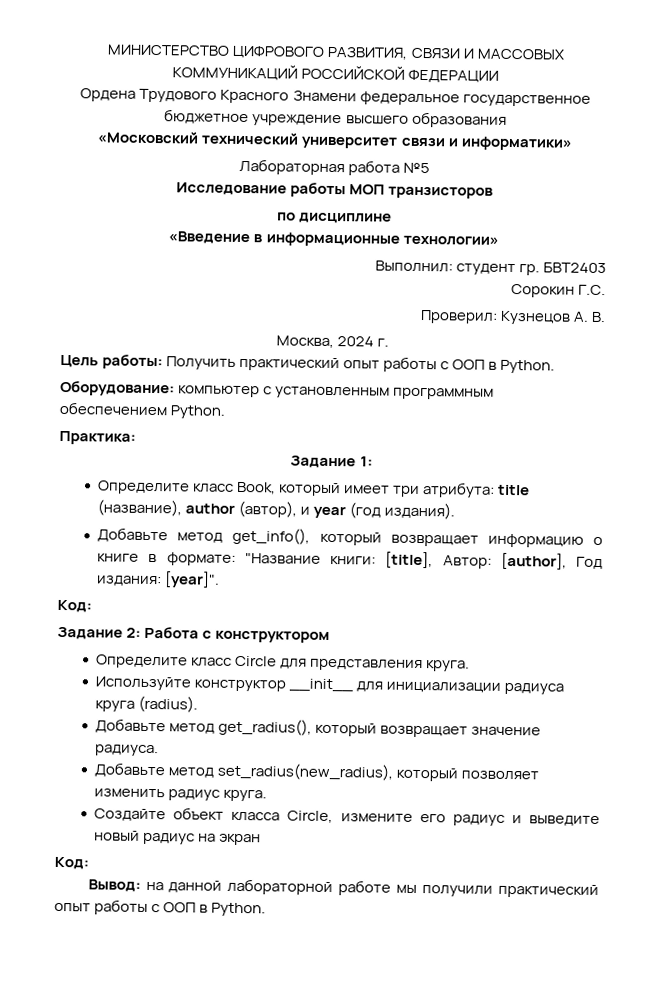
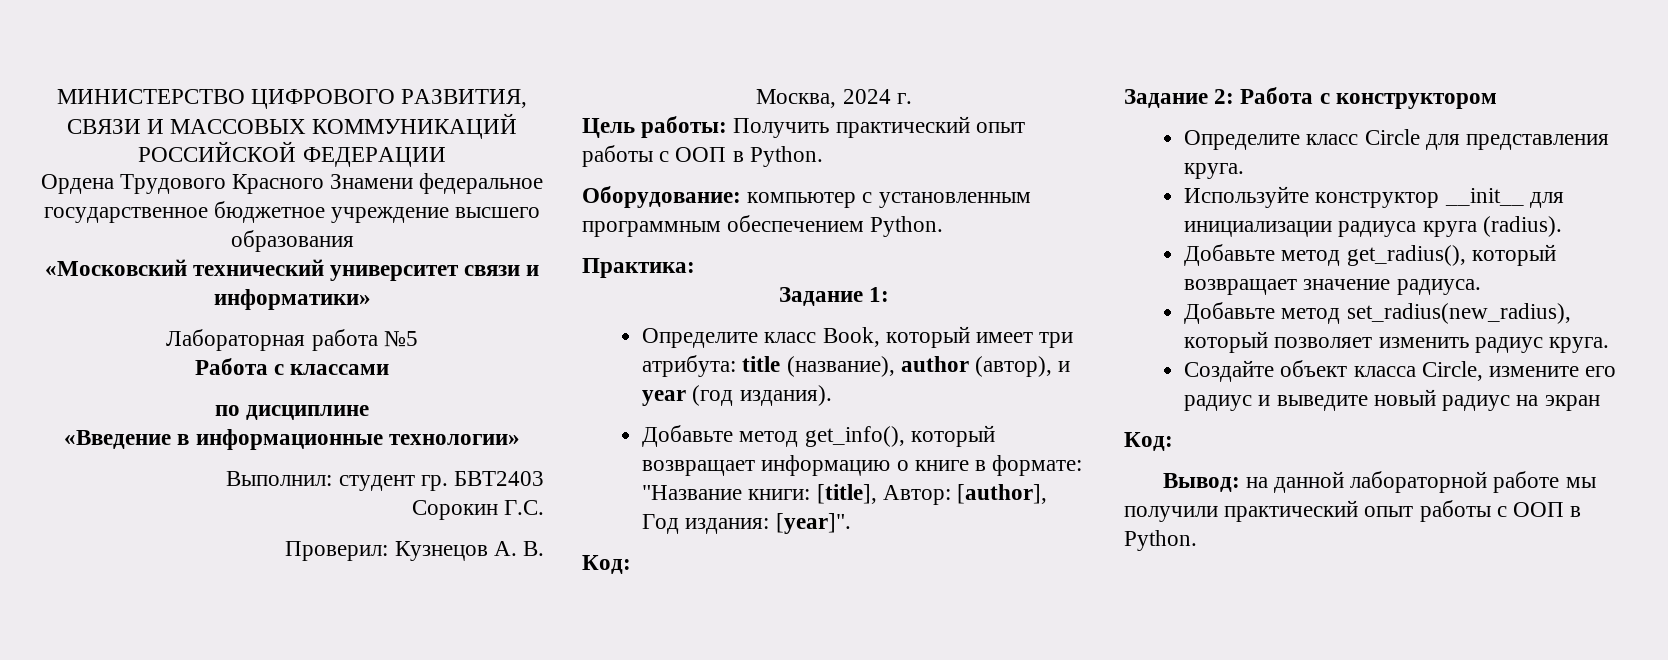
- Исследование работы МОП транзисторов
+ Работа с классами

